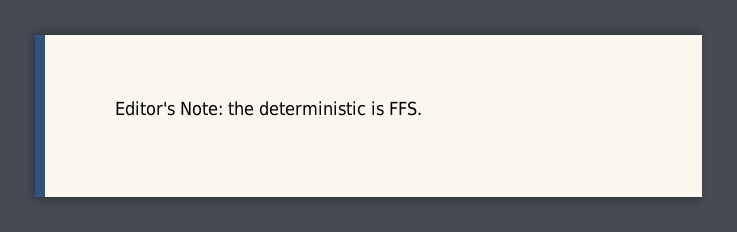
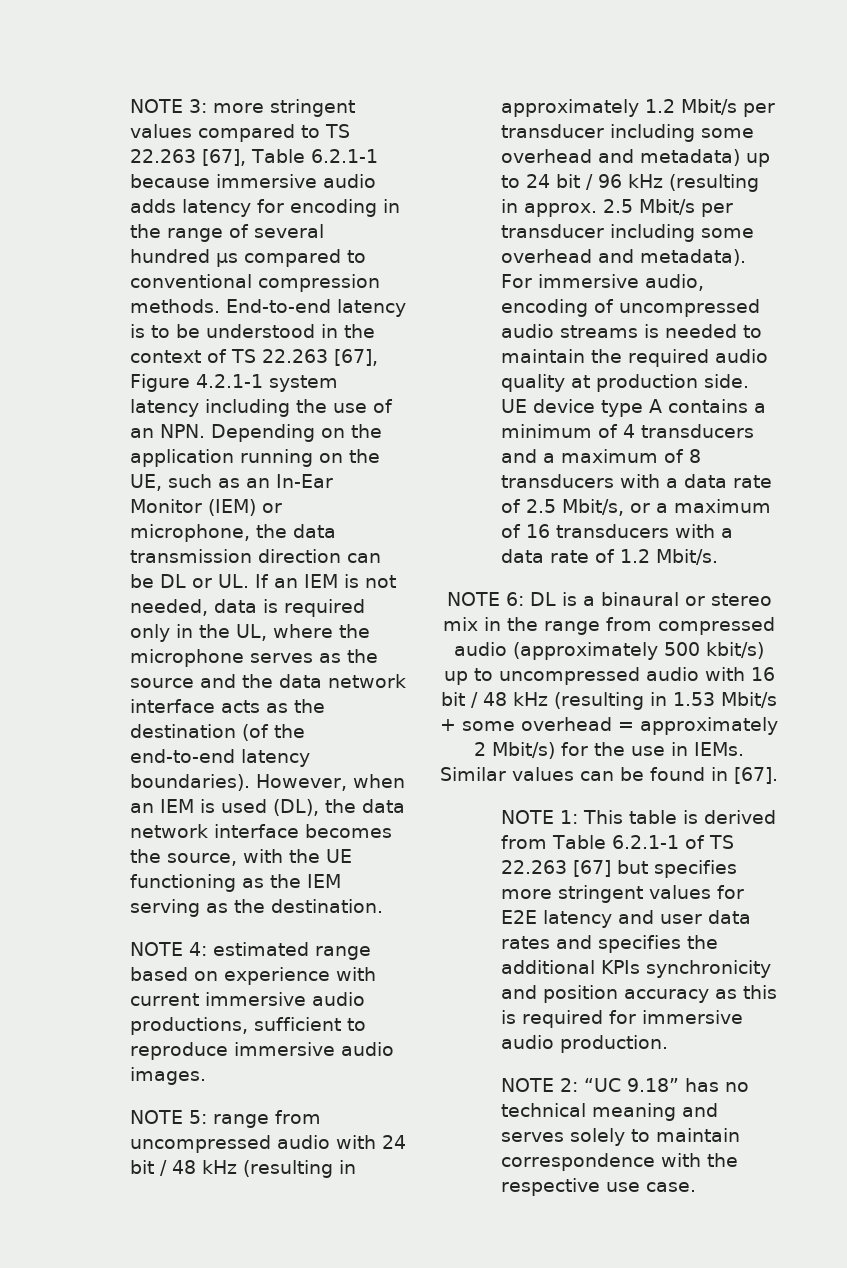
- Editor's Note: the deterministic is FFS.
+ NOTE 3: more stringent values compared to TS 22.263 [67], Table 6.2.1-1 because immersive audio adds latency for encoding in the range of several hundred µs compared to conventional compression methods. End-to-end latency is to be understood in the context of TS 22.263 [67], Figure 4.2.1-1 system latency including the use of an NPN. Depending on the application running on the UE, such as an In-Ear Monitor (IEM) or microphone, the data transmission direction can be DL or UL. If an IEM is not needed, data is required only in the UL, where the microphone serves as the source and the data network interface acts as the destination (of the end-to-end latency boundaries). However, when an IEM is used (DL), the data network interface becomes the source, with the UE functioning as the IEM serving as the destination.
+ NOTE 4: estimated range based on experience with current immersive audio productions, sufficient to reproduce immersive audio images.
+ NOTE 5: range from uncompressed audio with 24 bit / 48 kHz (resulting in approximately 1.2 Mbit/s per transducer including some overhead and metadata) up to 24 bit / 96 kHz (resulting in approx. 2.5 Mbit/s per transducer including some overhead and metadata). For immersive audio, encoding of uncompressed audio streams is needed to maintain the required audio quality at production side. UE device type A contains a minimum of 4 transducers and a maximum of 8 transducers with a data rate of 2.5 Mbit/s, or a maximum of 16 transducers with a data rate of 1.2 Mbit/s.
+ NOTE 6: DL is a binaural or stereo mix in the range from compressed audio (approximately 500 kbit/s) up to uncompressed audio with 16 bit / 48 kHz (resulting in 1.53 Mbit/s + some overhead = approximately 2 Mbit/s) for the use in IEMs. Similar values can be found in [67].
+ NOTE 1: This table is derived from Table 6.2.1-1 of TS 22.263 [67] but specifies more stringent values for E2E latency and user data rates and specifies the additional KPIs synchronicity and position accuracy as this is required for immersive audio production.
+ NOTE 2: “UC 9.18” has no technical meaning and serves solely to maintain correspondence with the respective use case.

